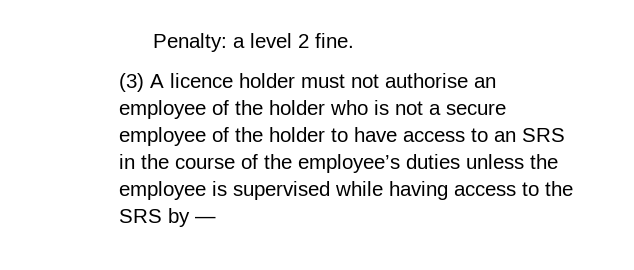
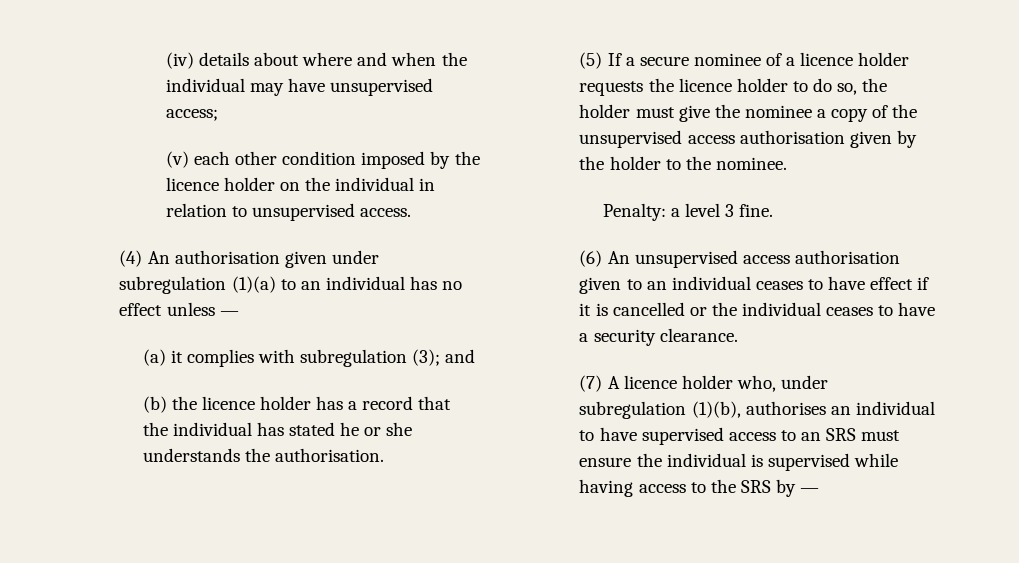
+ (iv) details about where and when the individual may have unsupervised access;
+ (v) each other condition imposed by the licence holder on the individual in relation to unsupervised access.
+ (4) An authorisation given under subregulation (1)(a) to an individual has no effect unless —
+ (a) it complies with subregulation (3); and
+ (b) the licence holder has a record that the individual has stated he or she understands the authorisation.
+ (5) If a secure nominee of a licence holder requests the licence holder to do so, the holder must give the nominee a copy of the unsupervised access authorisation given by the holder to the nominee.
- Penalty: a level 2 fine.
+ Penalty: a level 3 fine.
- (3) A licence holder must not authorise an employee of the holder who is not a secure employee of the holder to have access to an SRS in the course of the employee’s duties unless the employee is supervised while having access to the SRS by —
+ (6) An unsupervised access authorisation given to an individual ceases to have effect if it is cancelled or the individual ceases to have a security clearance.
+ (7) A licence holder who, under subregulation (1)(b), authorises an individual to have supervised access to an SRS must ensure the individual is supervised while having access to the SRS by —

